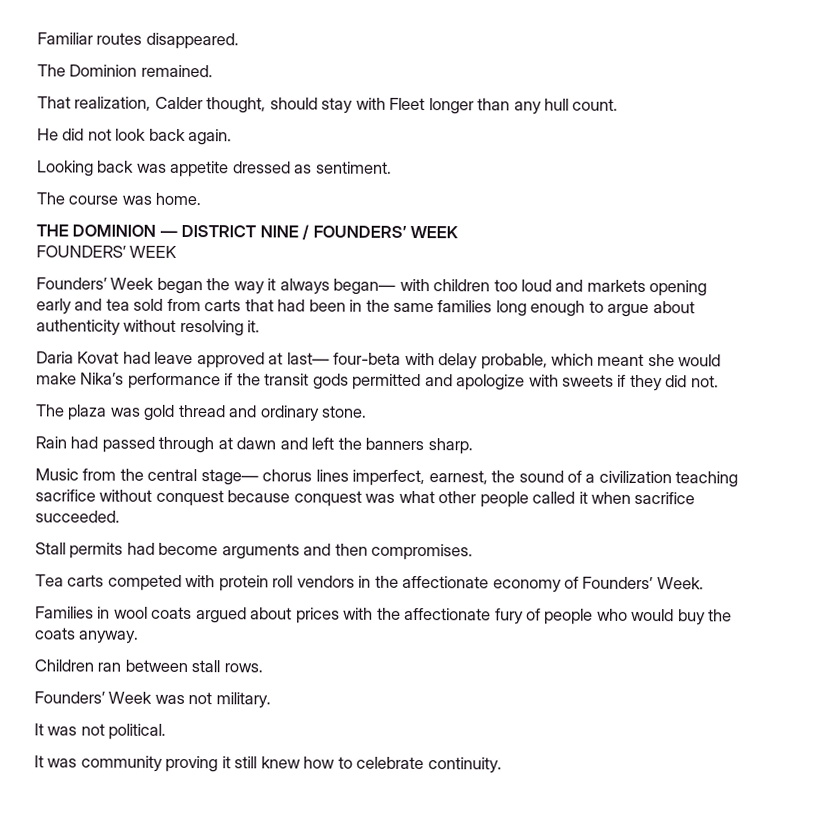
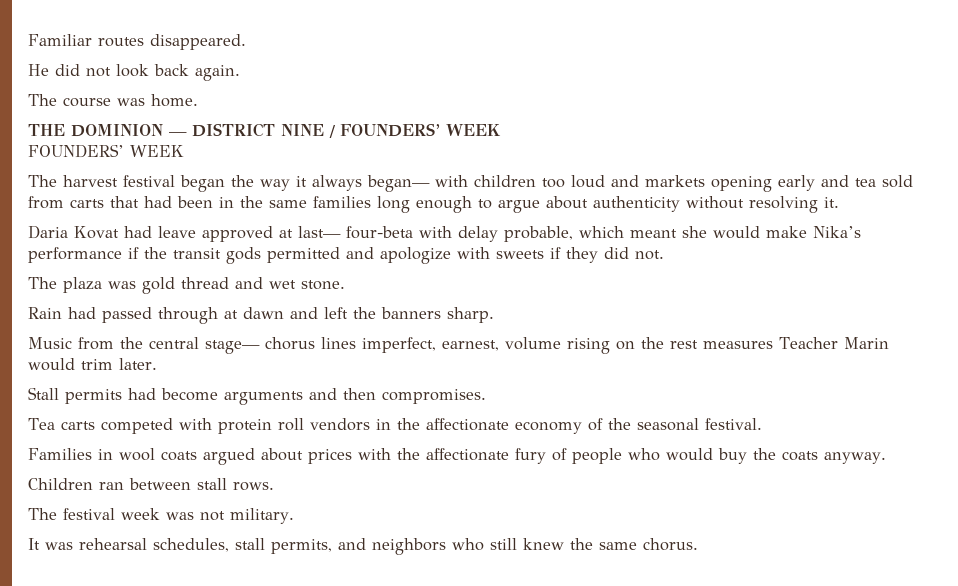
- The Dominion remained.
- That realization, Calder thought, should stay with Fleet longer than any hull count.
- Looking back was appetite dressed as sentiment.
- Founders’ Week began the way it always began— with children too loud and markets opening early and tea sold from carts that had been in the same families long enough to argue about authenticity without resolving it.
+ The harvest festival began the way it always began— with children too loud and markets opening early and tea sold from carts that had been in the same families long enough to argue about authenticity without resolving it.
- The plaza was gold thread and ordinary stone.
+ The plaza was gold thread and wet stone.
- Music from the central stage— chorus lines imperfect, earnest, the sound of a civilization teaching sacrifice without conquest because conquest was what other people called it when sacrifice succeeded.
+ Music from the central stage— chorus lines imperfect, earnest, volume rising on the rest measures Teacher Marin would trim later.
- Tea carts competed with protein roll vendors in the affectionate economy of Founders’ Week.
+ Tea carts competed with protein roll vendors in the affectionate economy of the seasonal festival.
- Founders’ Week was not military.
+ The festival week was not military.
- It was not political.
- It was community proving it still knew how to celebrate continuity.
+ It was rehearsal schedules, stall permits, and neighbors who still knew the same chorus.

